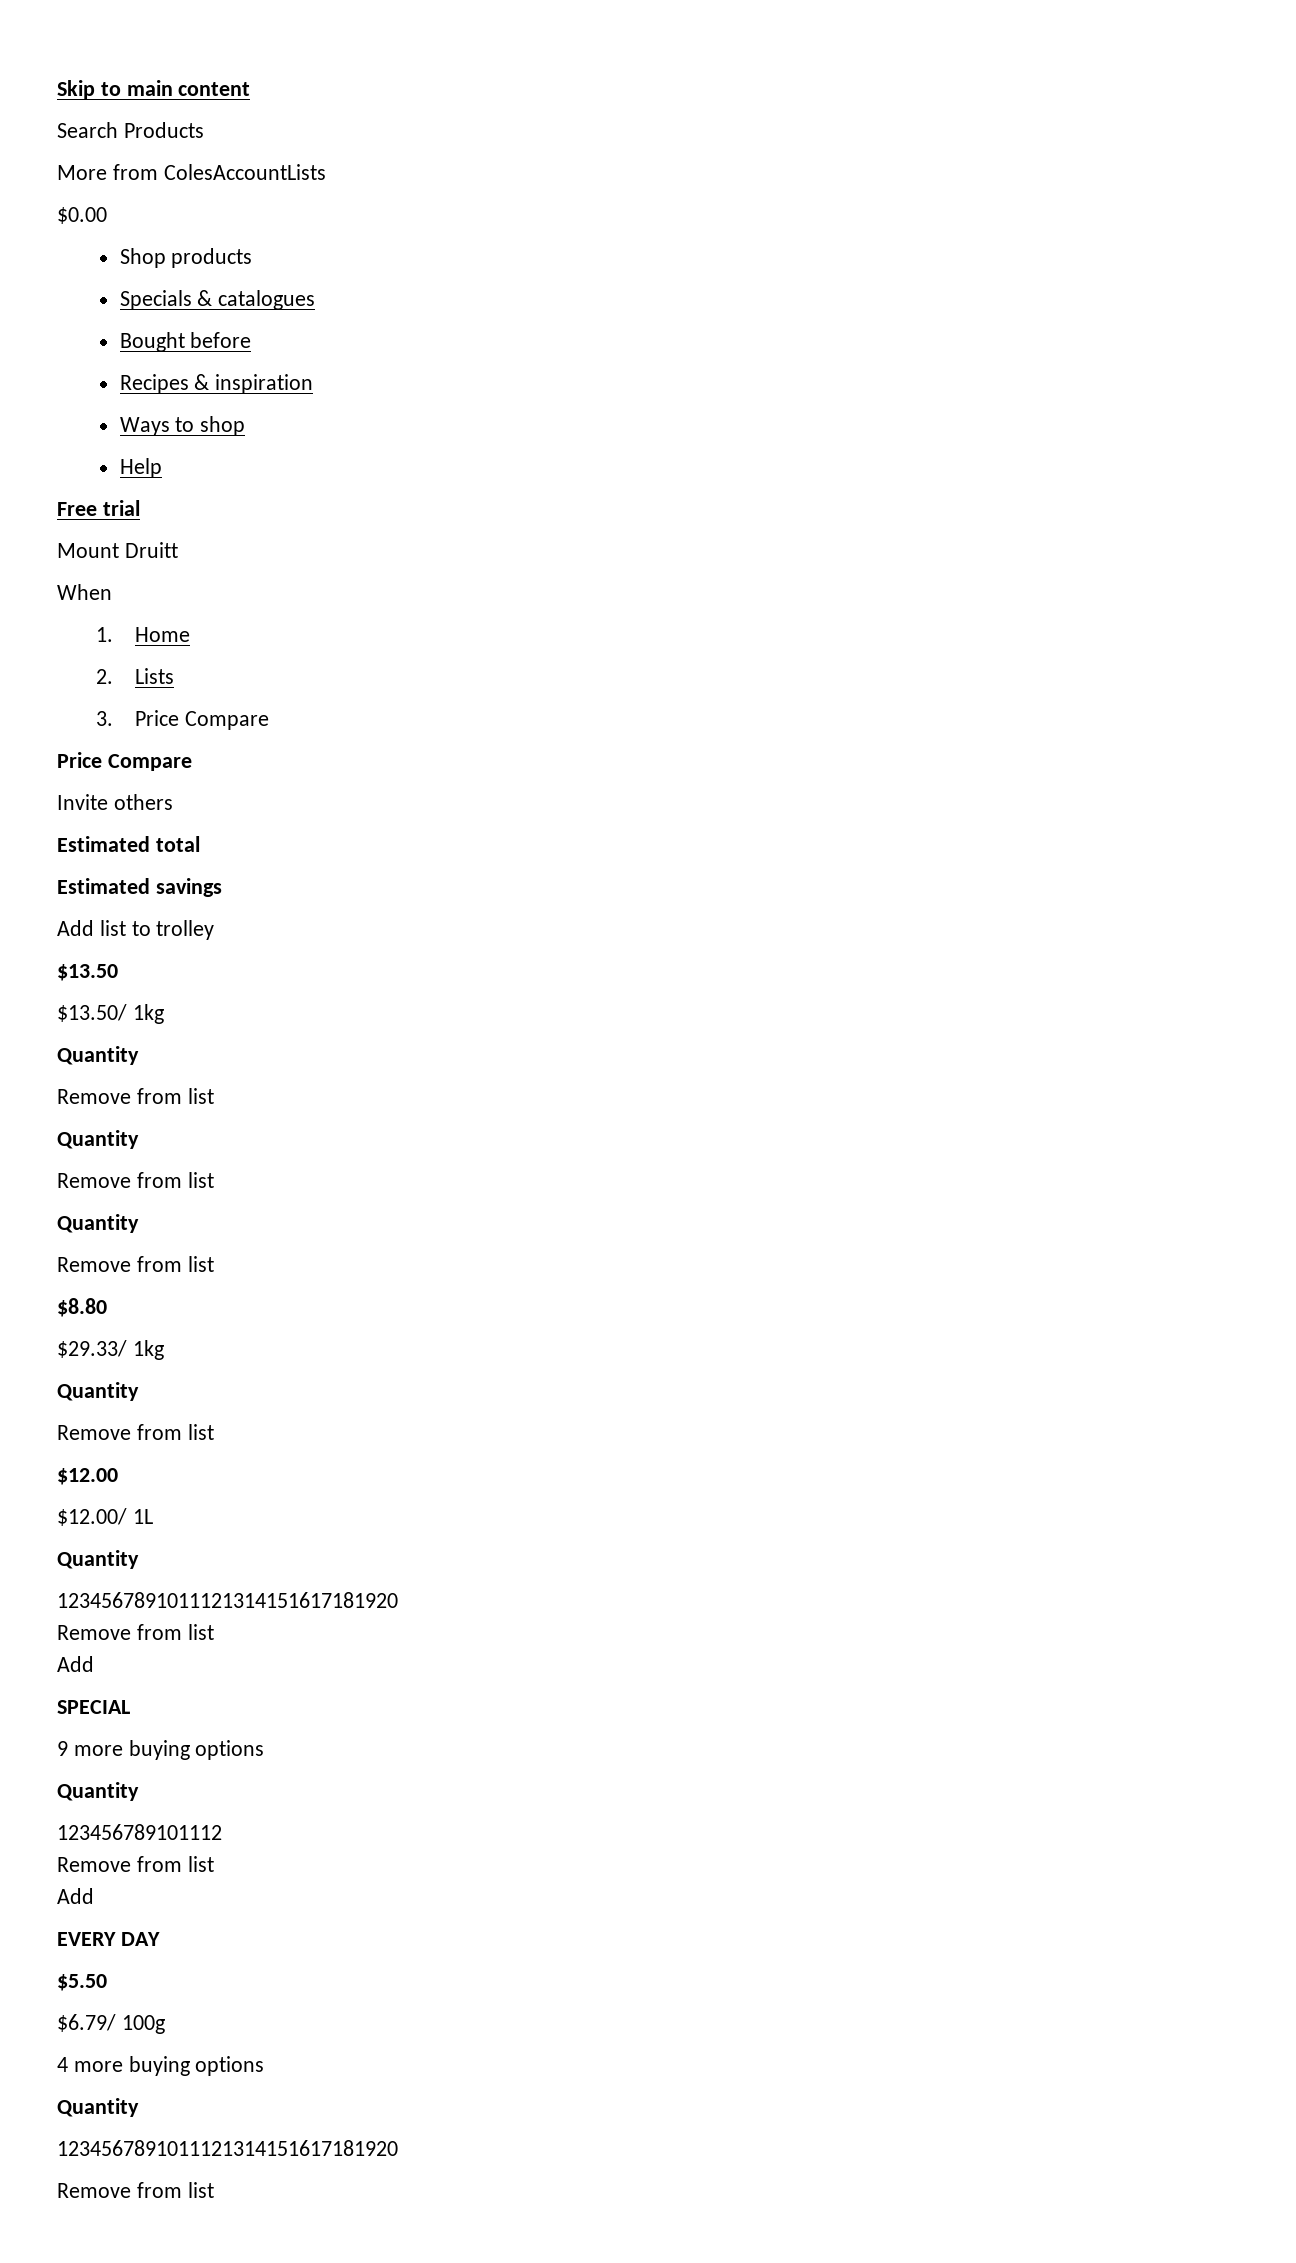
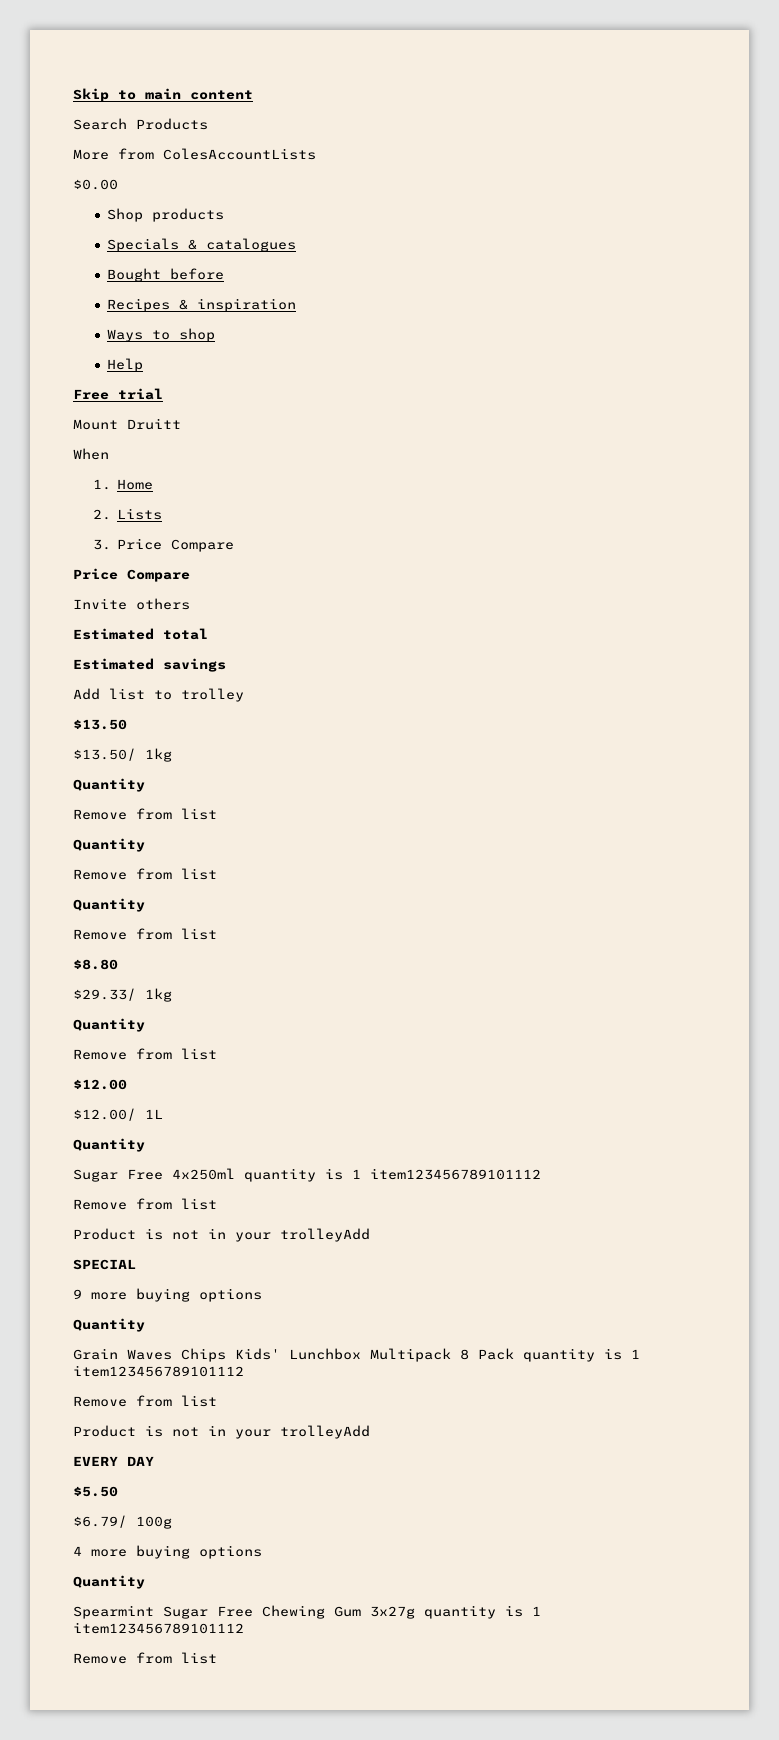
  $12.00/ 1L
  Quantity
- 1234567891011121314151617181920
+ Sugar Free 4x250ml quantity is 1 item123456789101112
  Remove from list
- Add
+ Product is not in your trolleyAdd
- 123456789101112
+ Grain Waves Chips Kids' Lunchbox Multipack 8 Pack quantity is 1 item123456789101112
  Remove from list
- Add
+ Product is not in your trolleyAdd
  4 more buying options
  Quantity
- 1234567891011121314151617181920
+ Spearmint Sugar Free Chewing Gum 3x27g quantity is 1 item123456789101112

